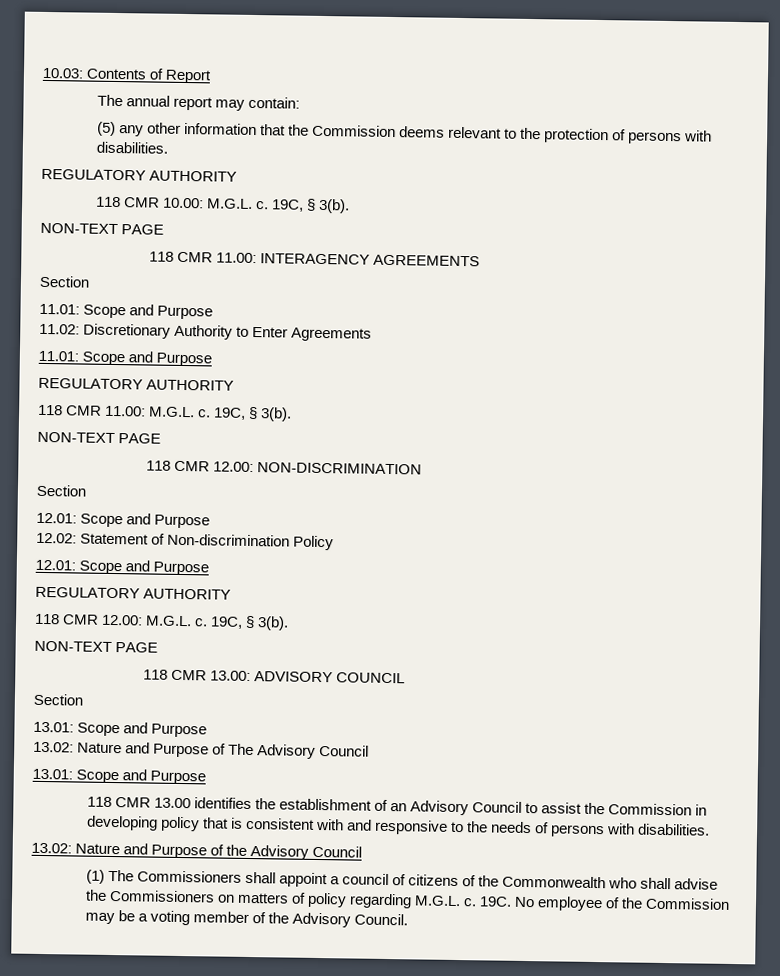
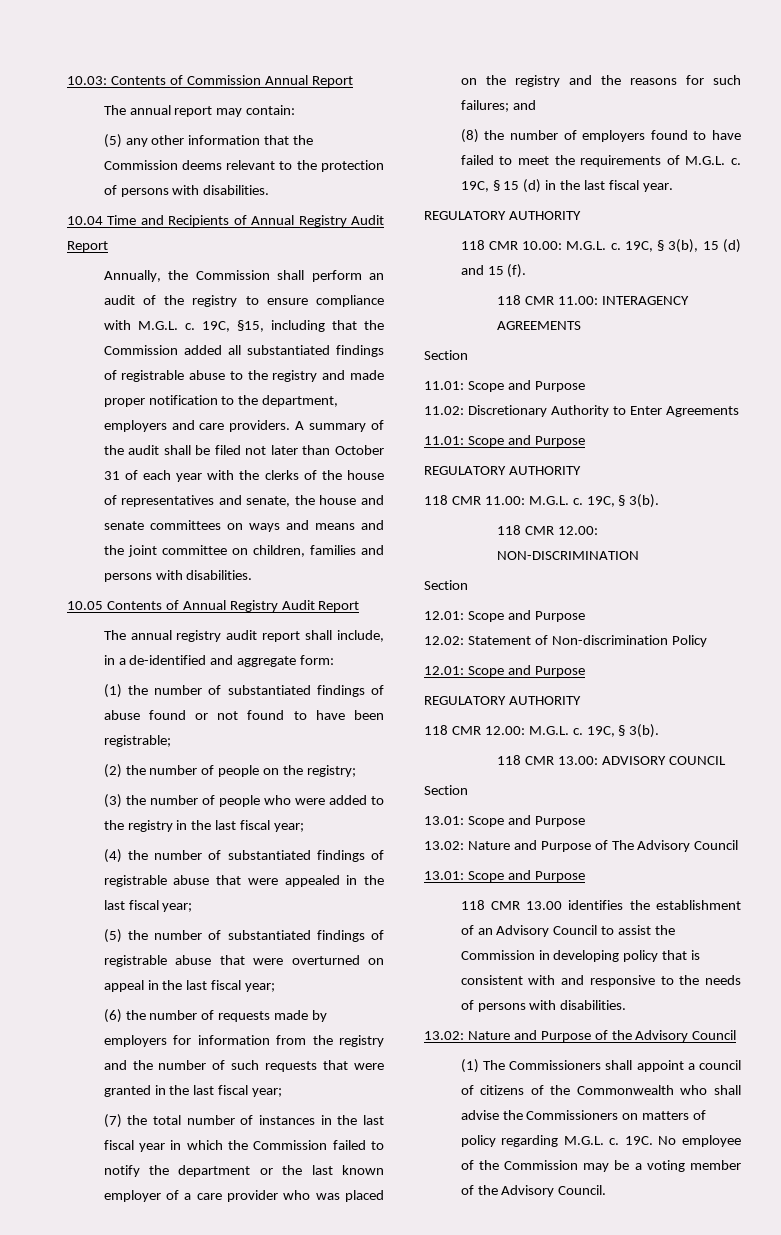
- 10.03: Contents of Report
+ 10.03: Contents of Commission Annual Report
+ 10.04 Time and Recipients of Annual Registry Audit Report
+ Annually, the Commission shall perform an audit of the registry to ensure compliance with M.G.L. c. 19C, §15, including that the Commission added all substantiated findings of registrable abuse to the registry and made proper notification to the department, employers and care providers. A summary of the audit shall be filed not later than October 31 of each year with the clerks of the house of representatives and senate, the house and senate committees on ways and means and the joint committee on children, families and persons with disabilities.
+ 10.05 Contents of Annual Registry Audit Report
+ The annual registry audit report shall include, in a de-identified and aggregate form:
+ (1) the number of substantiated findings of abuse found or not found to have been registrable;
+ (2) the number of people on the registry;
+ (3) the number of people who were added to the registry in the last fiscal year;
+ (4) the number of substantiated findings of registrable abuse that were appealed in the last fiscal year;
+ (5) the number of substantiated findings of registrable abuse that were overturned on appeal in the last fiscal year;
+ (6) the number of requests made by employers for information from the registry and the number of such requests that were granted in the last fiscal year;
+ (7) the total number of instances in the last fiscal year in which the Commission failed to notify the department or the last known employer of a care provider who was placed on the registry and the reasons for such failures; and
+ (8) the number of employers found to have failed to meet the requirements of M.G.L. c. 19C, § 15 (d) in the last fiscal year.
- 118 CMR 10.00: M.G.L. c. 19C, § 3(b).
- NON-TEXT PAGE
+ 118 CMR 10.00: M.G.L. c. 19C, § 3(b), 15 (d) and 15 (f).
  118 CMR 11.00: M.G.L. c. 19C, § 3(b).
- NON-TEXT PAGE
  118 CMR 12.00: M.G.L. c. 19C, § 3(b).
- NON-TEXT PAGE

